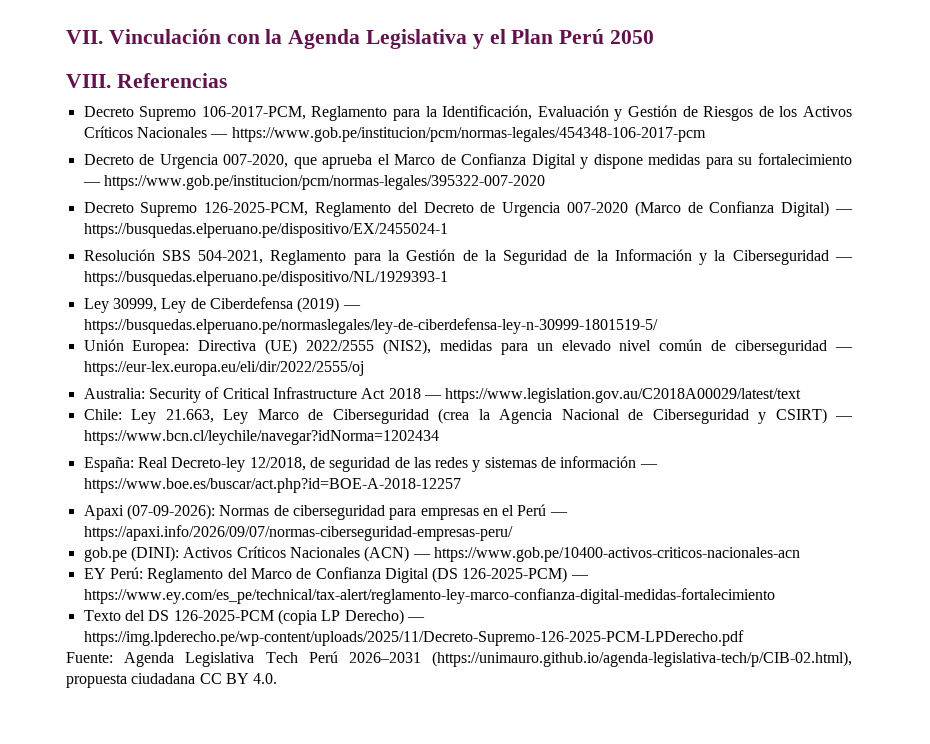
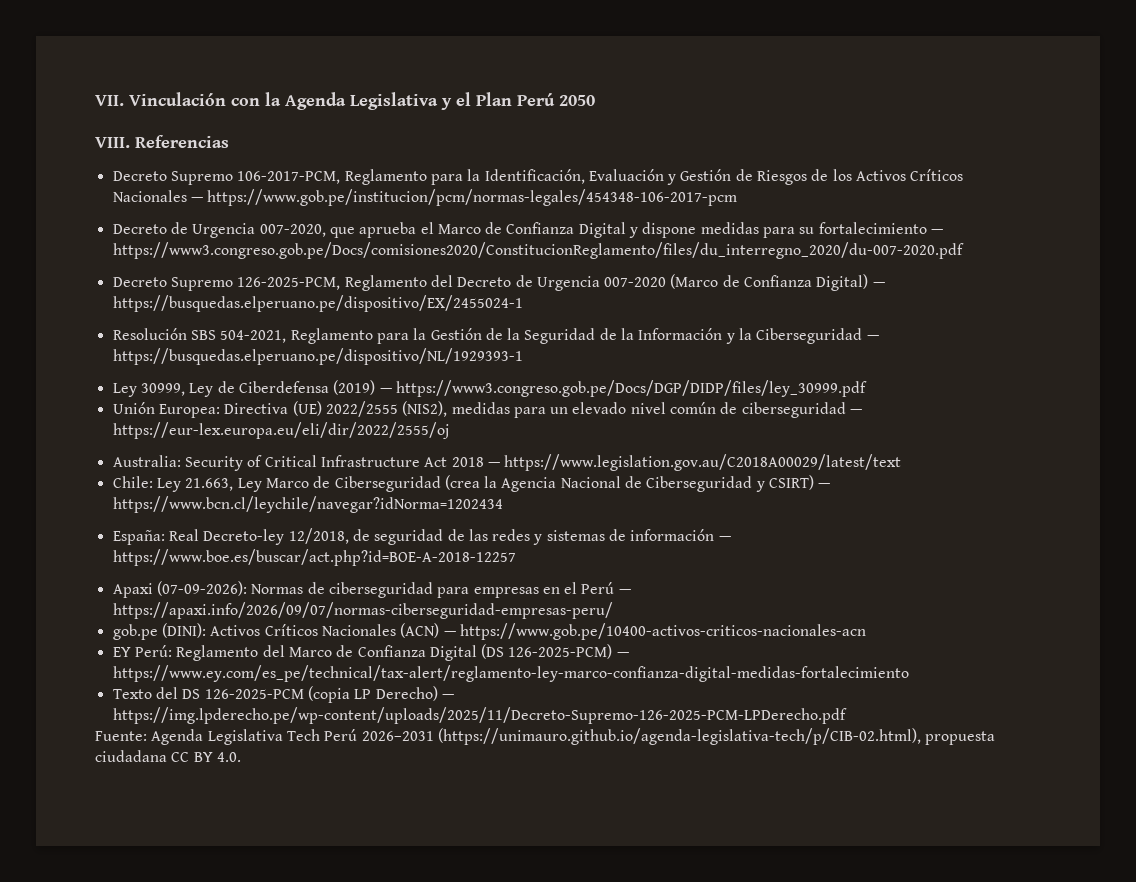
- Decreto de Urgencia 007-2020, que aprueba el Marco de Confianza Digital y dispone medidas para su fortalecimiento — https://www.gob.pe/institucion/pcm/normas-legales/395322-007-2020
+ Decreto de Urgencia 007-2020, que aprueba el Marco de Confianza Digital y dispone medidas para su fortalecimiento — https://www3.congreso.gob.pe/Docs/comisiones2020/ConstitucionReglamento/files/du_interregno_2020/du-007-2020.pdf
- Ley 30999, Ley de Ciberdefensa (2019) — https://busquedas.elperuano.pe/normaslegales/ley-de-ciberdefensa-ley-n-30999-1801519-5/
+ Ley 30999, Ley de Ciberdefensa (2019) — https://www3.congreso.gob.pe/Docs/DGP/DIDP/files/ley_30999.pdf

